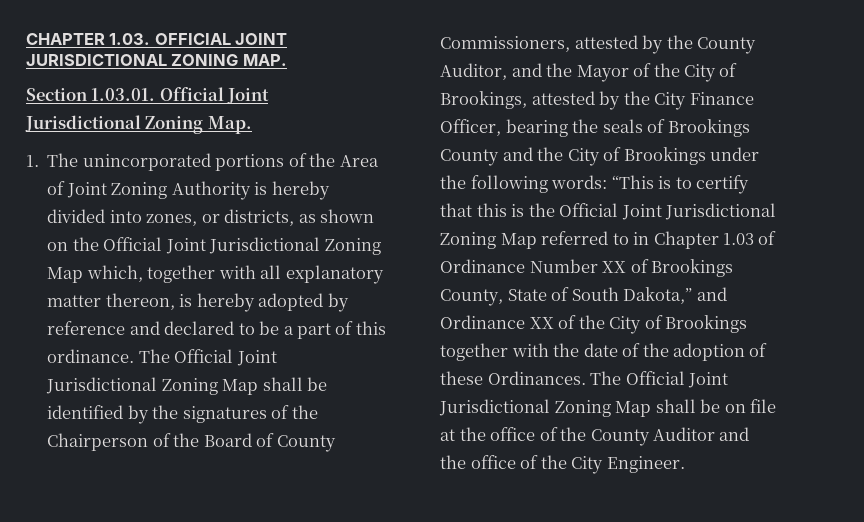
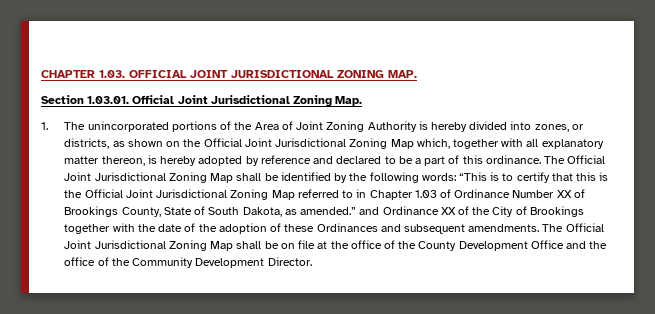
- The Official Joint Jurisdictional Zoning Map shall be identified by the signatures of the Chairperson of the Board of County Commissioners, attested by the County Auditor, and the Mayor of the City of Brookings, attested by the City Finance Officer, bearing the seals of Brookings County and the City of Brookings under the following words: “This is to certify that this is the Official Joint Jurisdictional Zoning Map referred to in Chapter 1.03 of Ordinance Number XX of Brookings County, State of South Dakota,” and Ordinance XX of the City of Brookings together with the date of the adoption of these Ordinances.
+ The Official Joint Jurisdictional Zoning Map shall be identified by the following words: “This is to certify that this is the Official Joint Jurisdictional Zoning Map referred to in Chapter 1.03 of Ordinance Number XX of Brookings County, State of South Dakota, as amended.” and Ordinance XX of the City of Brookings together with the date of the adoption of these Ordinances and subsequent amendments.
- The Official Joint Jurisdictional Zoning Map shall be on file at the office of the County Auditor and the office of the City Engineer.
+ The Official Joint Jurisdictional Zoning Map shall be on file at the office of the County Development Office and the office of the Community Development Director.

